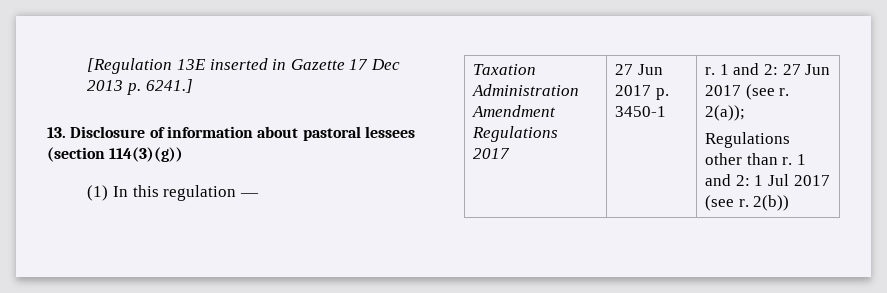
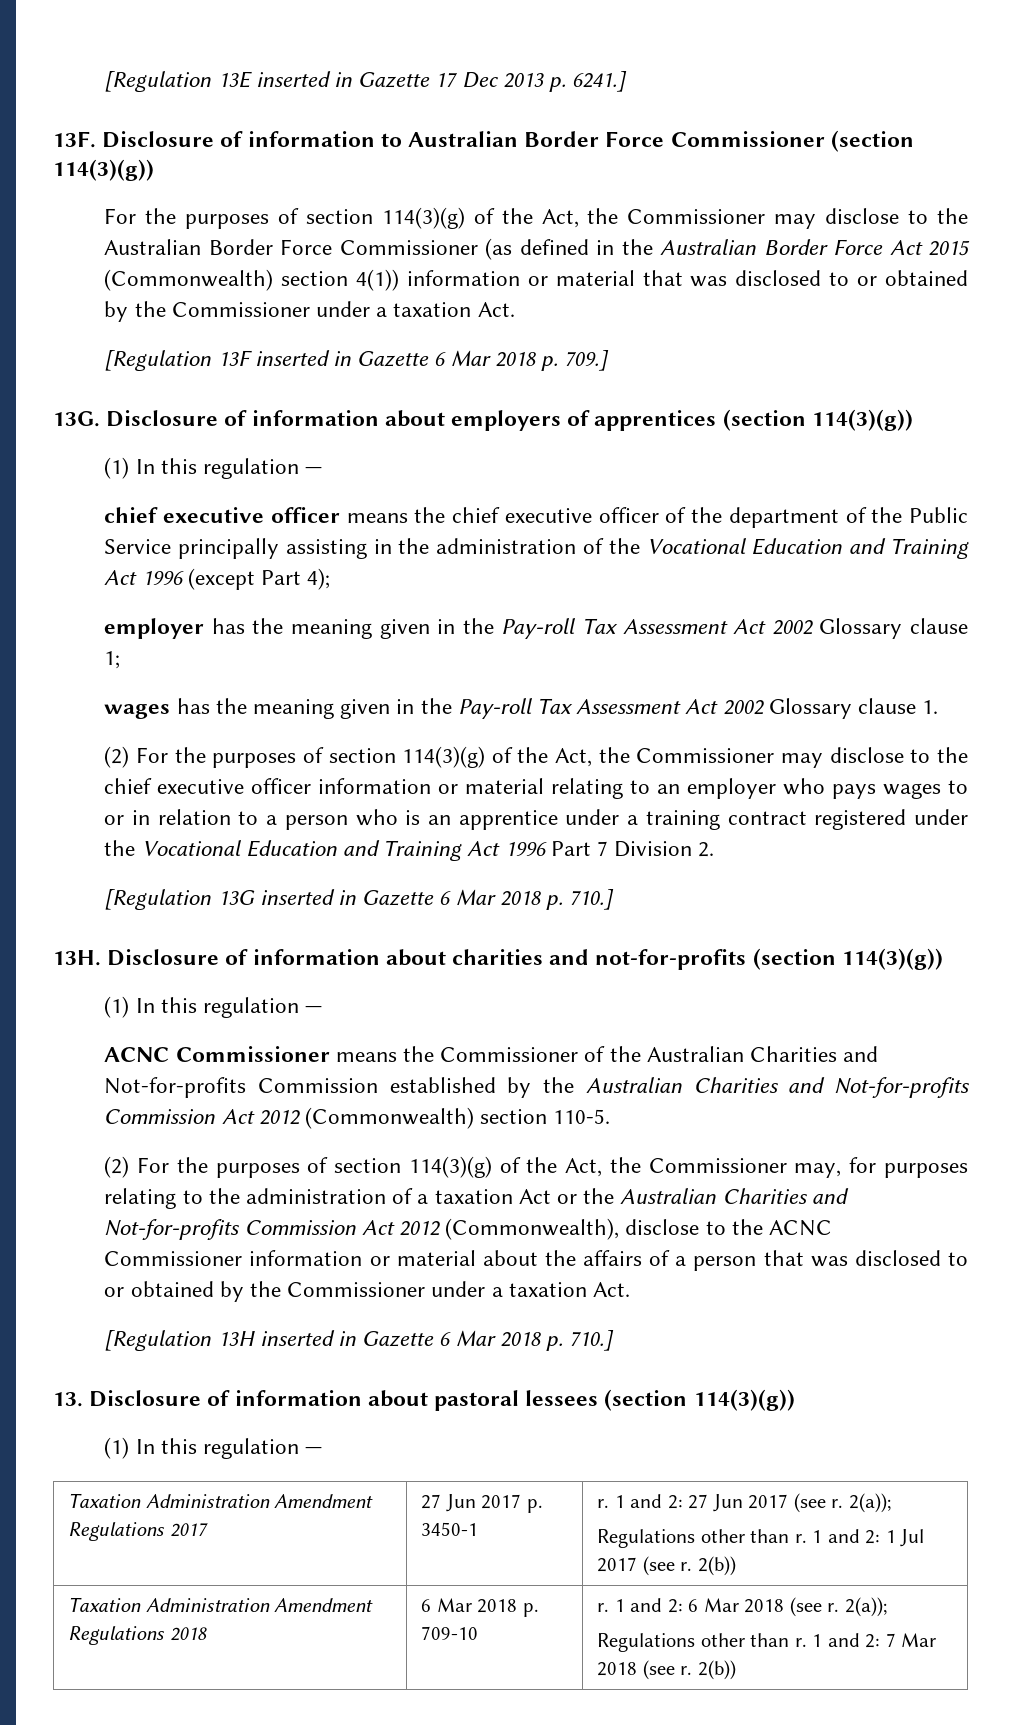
+ 13F. Disclosure of information to Australian Border Force Commissioner (section 114(3)(g))
+ For the purposes of section 114(3)(g) of the Act, the Commissioner may disclose to the Australian Border Force Commissioner (as defined in the Australian Border Force Act 2015 (Commonwealth) section 4(1)) information or material that was disclosed to or obtained by the Commissioner under a taxation Act.
+ [Regulation 13F inserted in Gazette 6 Mar 2018 p. 709.]
+ 13G. Disclosure of information about employers of apprentices (section 114(3)(g))
+ (1) In this regulation —
+ chief executive officer means the chief executive officer of the department of the Public Service principally assisting in the administration of the Vocational Education and Training Act 1996 (except Part 4);
+ employer has the meaning given in the Pay-roll Tax Assessment Act 2002 Glossary clause 1;
+ wages has the meaning given in the Pay-roll Tax Assessment Act 2002 Glossary clause 1.
+ (2) For the purposes of section 114(3)(g) of the Act, the Commissioner may disclose to the chief executive officer information or material relating to an employer who pays wages to or in relation to a person who is an apprentice under a training contract registered under the Vocational Education and Training Act 1996 Part 7 Division 2.
+ [Regulation 13G inserted in Gazette 6 Mar 2018 p. 710.]
+ 13H. Disclosure of information about charities and not-for-profits (section 114(3)(g))
+ (1) In this regulation —
+ ACNC Commissioner means the Commissioner of the Australian Charities and Not-for-profits Commission established by the Australian Charities and Not-for-profits Commission Act 2012 (Commonwealth) section 110-5.
+ (2) For the purposes of section 114(3)(g) of the Act, the Commissioner may, for purposes relating to the administration of a taxation Act or the Australian Charities and Not-for-profits Commission Act 2012 (Commonwealth), disclose to the ACNC Commissioner information or material about the affairs of a person that was disclosed to or obtained by the Commissioner under a taxation Act.
+ [Regulation 13H inserted in Gazette 6 Mar 2018 p. 710.]
+ Taxation Administration Amendment Regulations 2018 | 6 Mar 2018 p. 709-10 | r. 1 and 2: 6 Mar 2018 (see r. 2(a));
+ Regulations other than r. 1 and 2: 7 Mar 2018 (see r. 2(b))

